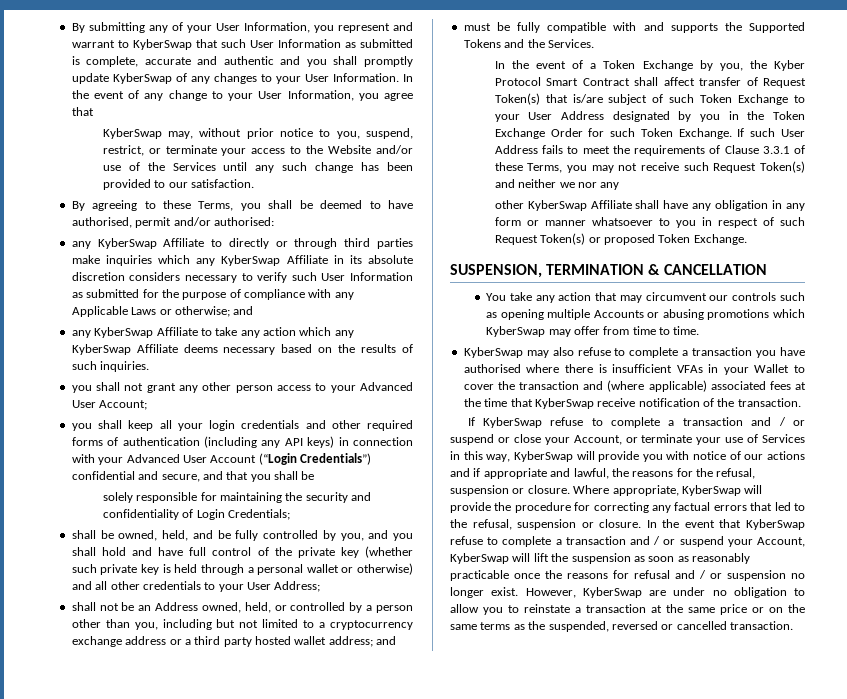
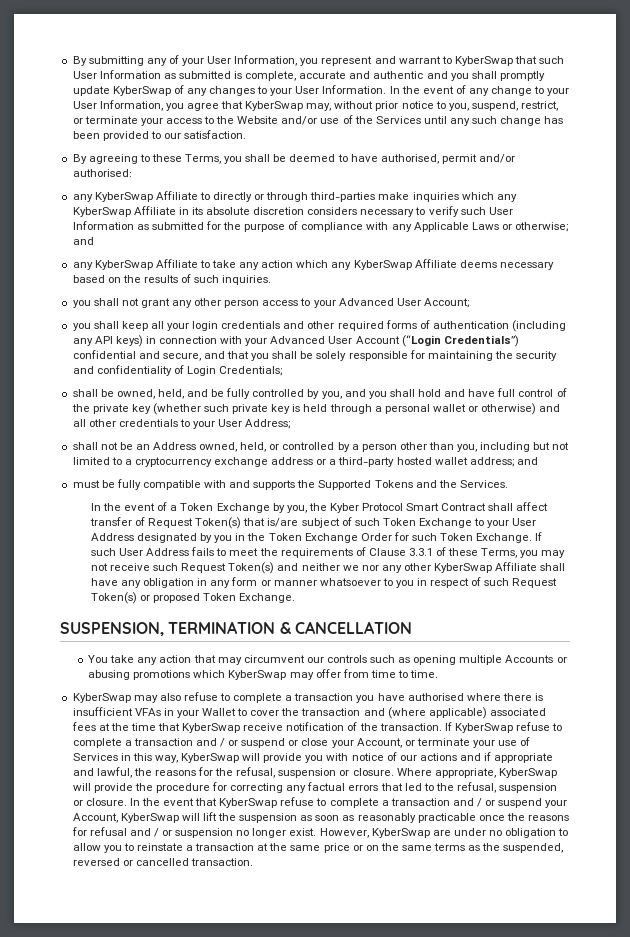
- In the event of any change to your User Information, you agree that
- KyberSwap may, without prior notice to you, suspend, restrict, or terminate your access to the Website and/or use of the Services until any such change has been provided to our satisfaction.
+ In the event of any change to your User Information, you agree that KyberSwap may, without prior notice to you, suspend, restrict, or terminate your access to the Website and/or use of the Services until any such change has been provided to our satisfaction.
- any KyberSwap Affiliate to directly or through third parties make inquiries which any KyberSwap Affiliate in its absolute discretion considers necessary to verify such User Information as submitted for the purpose of compliance with any Applicable Laws or otherwise; and
+ any KyberSwap Affiliate to directly or through third-parties make inquiries which any KyberSwap Affiliate in its absolute discretion considers necessary to verify such User Information as submitted for the purpose of compliance with any Applicable Laws or otherwise; and
- you shall keep all your login credentials and other required forms of authentication (including any API keys) in connection with your Advanced User Account (“Login Credentials”) confidential and secure, and that you shall be
- solely responsible for maintaining the security and confidentiality of Login Credentials;
+ you shall keep all your login credentials and other required forms of authentication (including any API keys) in connection with your Advanced User Account (“Login Credentials”) confidential and secure, and that you shall be solely responsible for maintaining the security and confidentiality of Login Credentials;
- shall not be an Address owned, held, or controlled by a person other than you, including but not limited to a cryptocurrency exchange address or a third party hosted wallet address; and
+ shall not be an Address owned, held, or controlled by a person other than you, including but not limited to a cryptocurrency exchange address or a third-party hosted wallet address; and
- If such User Address fails to meet the requirements of Clause 3.3.1 of these Terms, you may not receive such Request Token(s) and neither we nor any
- other KyberSwap Affiliate shall have any obligation in any form or manner whatsoever to you in respect of such Request Token(s) or proposed Token Exchange.
+ If such User Address fails to meet the requirements of Clause 3.3.1 of these Terms, you may not receive such Request Token(s) and neither we nor any other KyberSwap Affiliate shall have any obligation in any form or manner whatsoever to you in respect of such Request Token(s) or proposed Token Exchange.
- KyberSwap may also refuse to complete a transaction you have authorised where there is insufficient VFAs in your Wallet to cover the transaction and (where applicable) associated fees at the time that KyberSwap receive notification of the transaction.
- If KyberSwap refuse to complete a transaction and / or suspend or close your Account, or terminate your use of Services in this way, KyberSwap will provide you with notice of our actions and if appropriate and lawful, the reasons for the refusal, suspension or closure.
+ KyberSwap may also refuse to complete a transaction you have authorised where there is insufficient VFAs in your Wallet to cover the transaction and (where applicable) associated fees at the time that KyberSwap receive notification of the transaction. If KyberSwap refuse to complete a transaction and / or suspend or close your Account, or terminate your use of Services in this way, KyberSwap will provide you with notice of our actions and if appropriate and lawful, the reasons for the refusal, suspension or closure.

